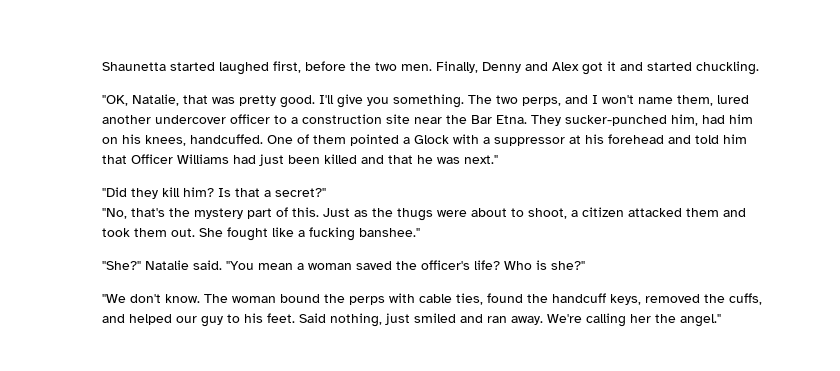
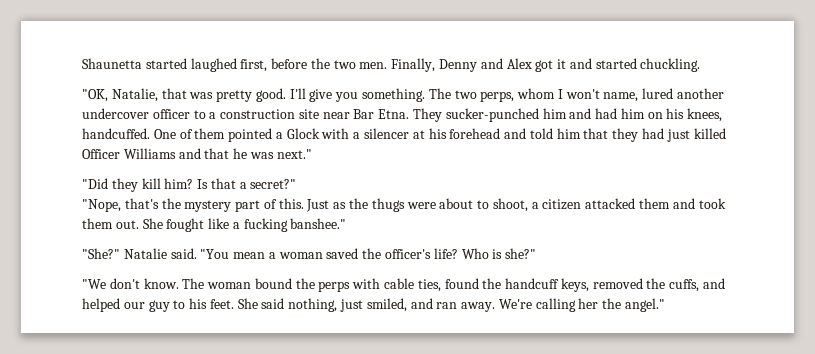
- The two perps, and I won't name them, lured another undercover officer to a construction site near the Bar Etna.
+ The two perps, whom I won't name, lured another undercover officer to a construction site near Bar Etna.
- They sucker-punched him, had him on his knees, handcuffed.
+ They sucker-punched him and had him on his knees, handcuffed.
- One of them pointed a Glock with a suppressor at his forehead and told him that Officer Williams had just been killed and that he was next."
+ One of them pointed a Glock with a silencer at his forehead and told him that they had just killed Officer Williams and that he was next."
- "No, that's the mystery part of this.
+ "Nope, that's the mystery part of this.
- Said nothing, just smiled and ran away.
+ She said nothing, just smiled, and ran away.

